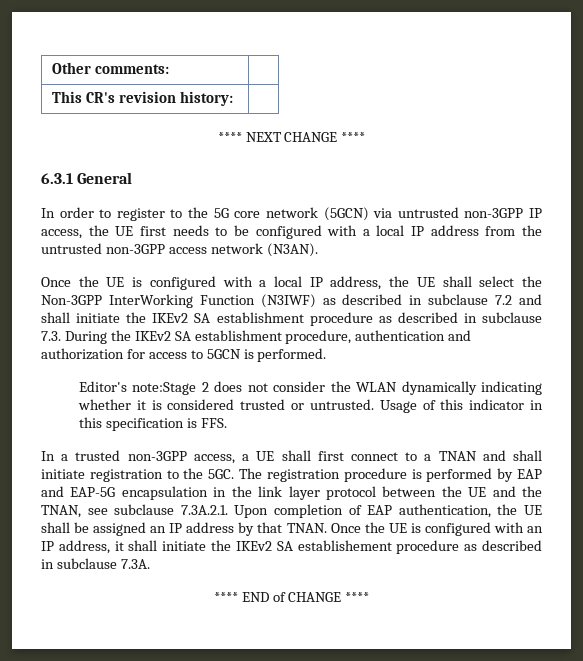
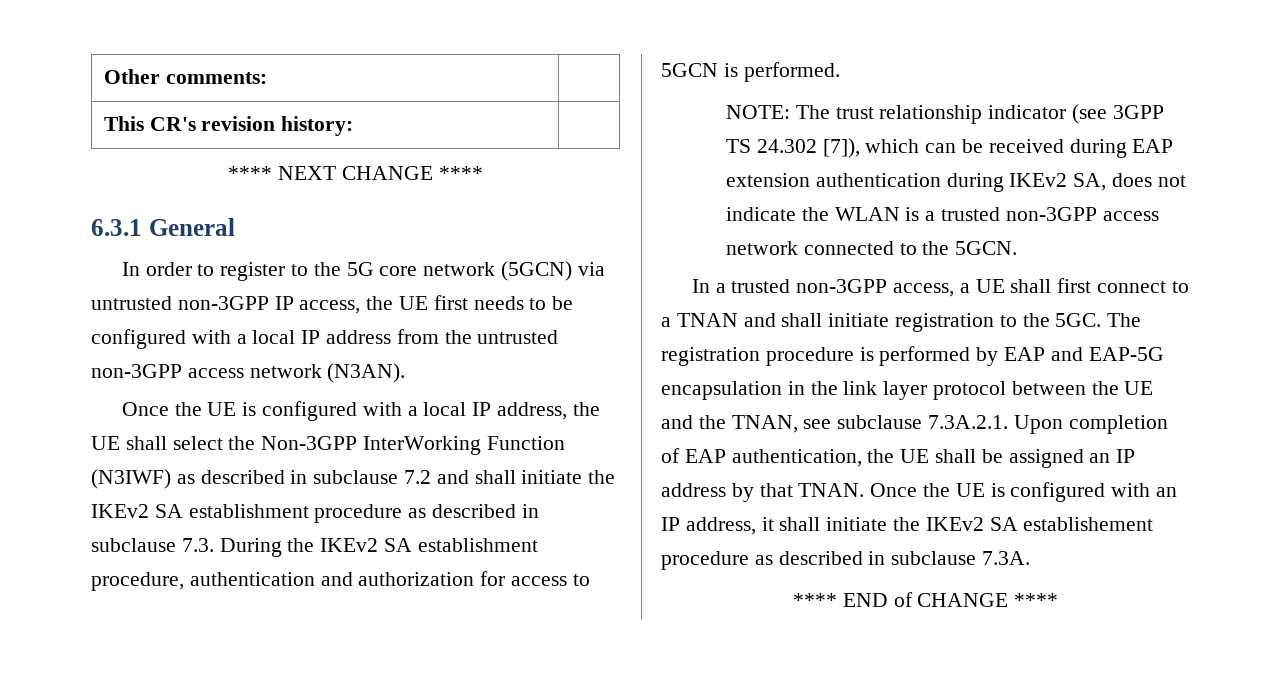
- Editor's note:Stage 2 does not consider the WLAN dynamically indicating whether it is considered trusted or untrusted. Usage of this indicator in this specification is FFS.
+ NOTE: The trust relationship indicator (see 3GPP TS 24.302 [7]), which can be received during EAP extension authentication during IKEv2 SA, does not indicate the WLAN is a trusted non-3GPP access network connected to the 5GCN.

